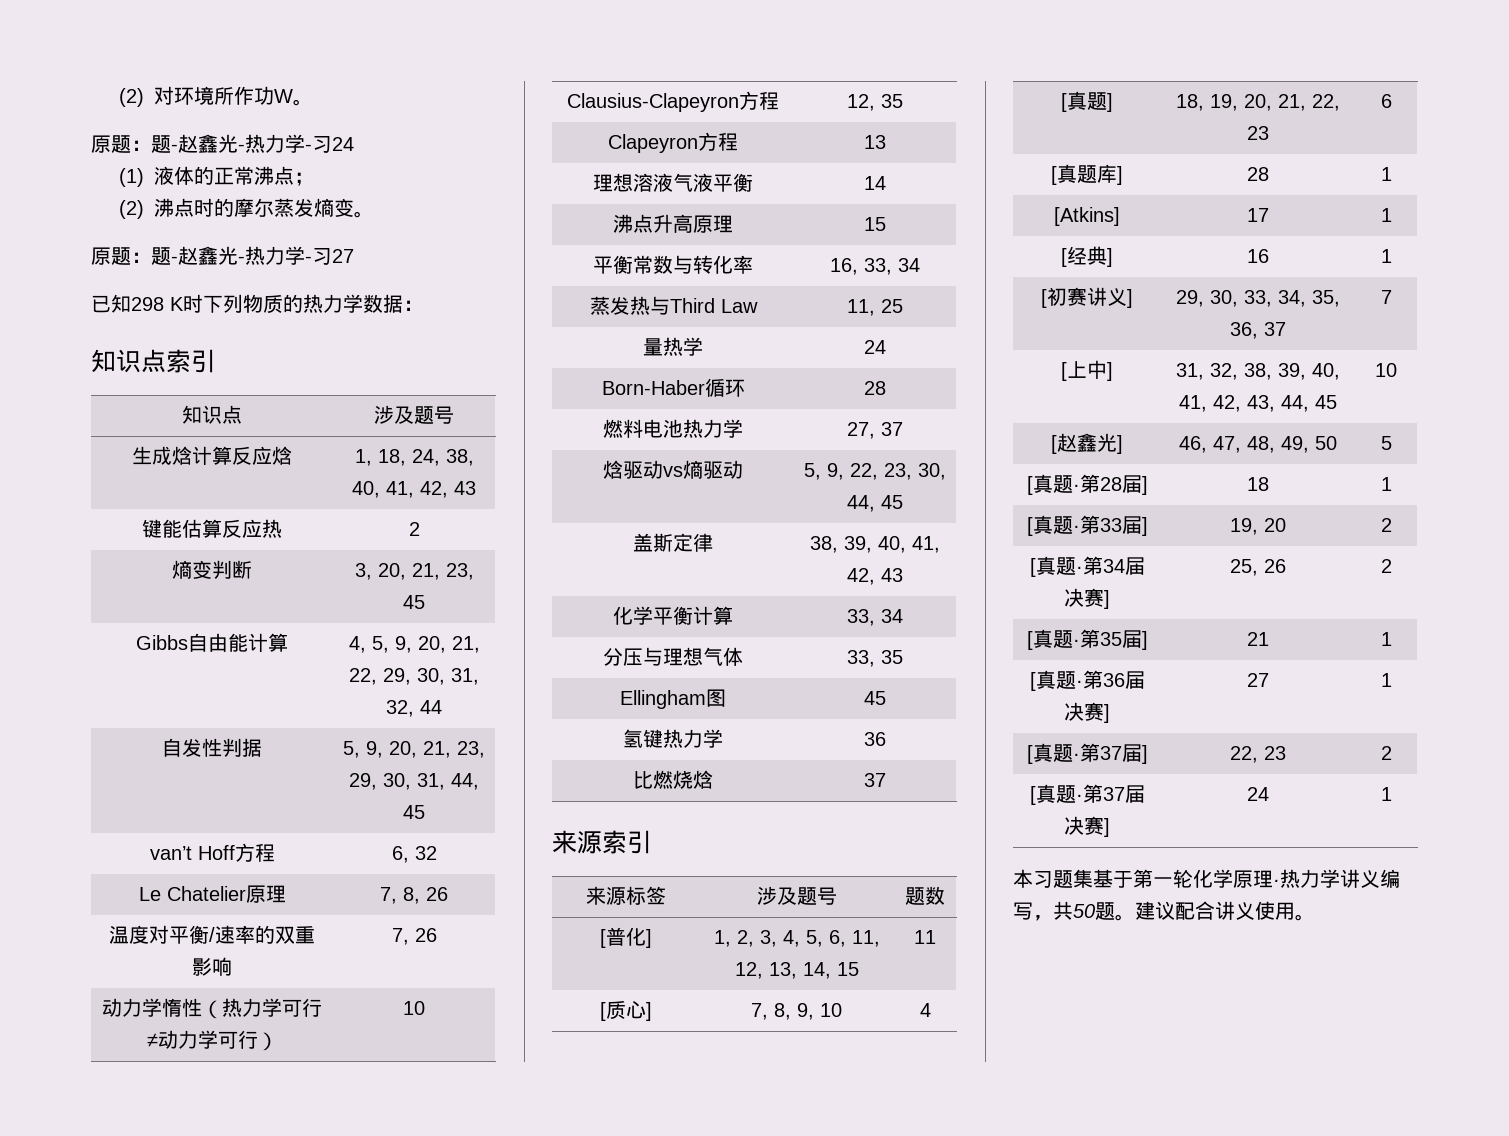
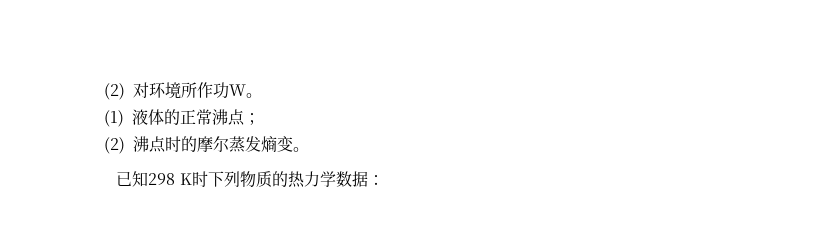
- 原题：题-赵鑫光-热力学-习24
- 原题：题-赵鑫光-热力学-习27
- 知识点索引
- 知识点 | 涉及题号
- 生成焓计算反应焓 | 1, 18, 24, 38, 40, 41, 42, 43
- 键能估算反应热 | 2
- 熵变判断 | 3, 20, 21, 23, 45
- Gibbs自由能计算 | 4, 5, 9, 20, 21, 22, 29, 30, 31, 32, 44
- 自发性判据 | 5, 9, 20, 21, 23, 29, 30, 31, 44, 45
- van’t Hoff方程 | 6, 32
- Le Chatelier原理 | 7, 8, 26
- 温度对平衡/速率的双重影响 | 7, 26
- 动力学惰性（热力学可行≠动力学可行） | 10
- Clausius-Clapeyron方程 | 12, 35
- Clapeyron方程 | 13
- 理想溶液气液平衡 | 14
- 沸点升高原理 | 15
- 平衡常数与转化率 | 16, 33, 34
- 蒸发热与Third Law | 11, 25
- 量热学 | 24
- Born-Haber循环 | 28
- 燃料电池热力学 | 27, 37
- 焓驱动vs熵驱动 | 5, 9, 22, 23, 30, 44, 45
- 盖斯定律 | 38, 39, 40, 41, 42, 43
- 化学平衡计算 | 33, 34
- 分压与理想气体 | 33, 35
- Ellingham图 | 45
- 氢键热力学 | 36
- 比燃烧焓 | 37
- 来源索引
- 来源标签 | 涉及题号 | 题数
- [普化] | 1, 2, 3, 4, 5, 6, 11, 12, 13, 14, 15 | 11
- [质心] | 7, 8, 9, 10 | 4
- [真题] | 18, 19, 20, 21, 22, 23 | 6
- [真题库] | 28 | 1
- [Atkins] | 17 | 1
- [经典] | 16 | 1
- [初赛讲义] | 29, 30, 33, 34, 35, 36, 37 | 7
- [上中] | 31, 32, 38, 39, 40, 41, 42, 43, 44, 45 | 10
- [赵鑫光] | 46, 47, 48, 49, 50 | 5
- [真题·第28届] | 18 | 1
- [真题·第33届] | 19, 20 | 2
- [真题·第34届决赛] | 25, 26 | 2
- [真题·第35届] | 21 | 1
- [真题·第36届决赛] | 27 | 1
- [真题·第37届] | 22, 23 | 2
- [真题·第37届决赛] | 24 | 1
- 本习题集基于第一轮化学原理·热力学讲义编写，共50题。建议配合讲义使用。

